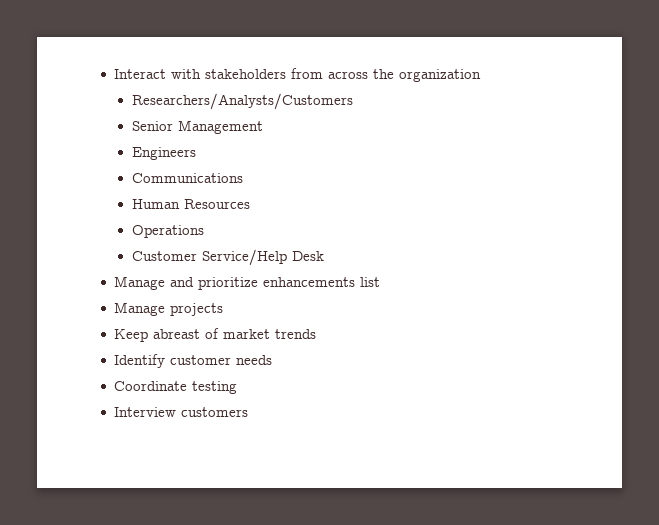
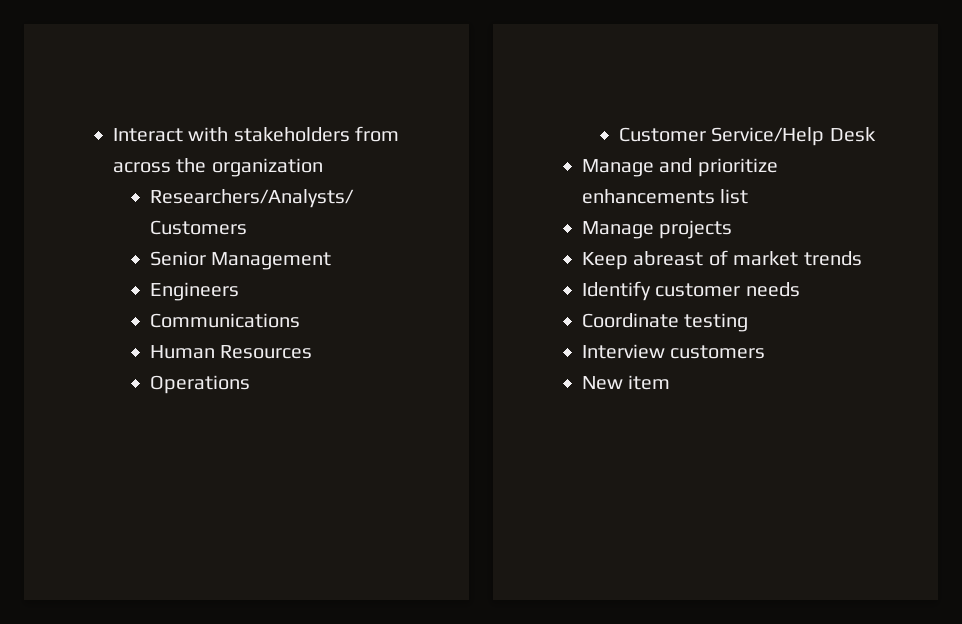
+ New item

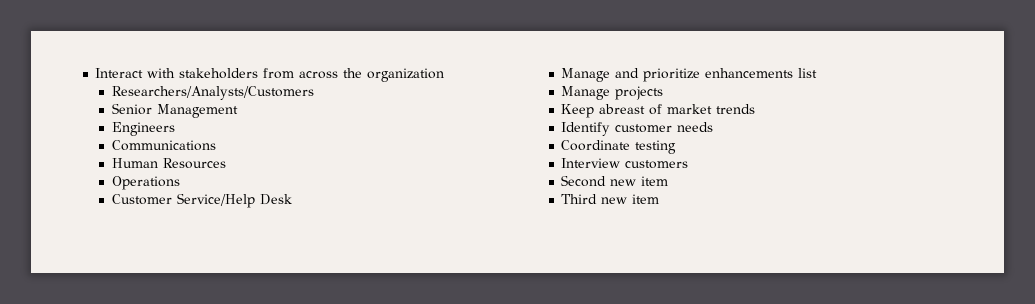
- New item
+ Second new item
+ Third new item

